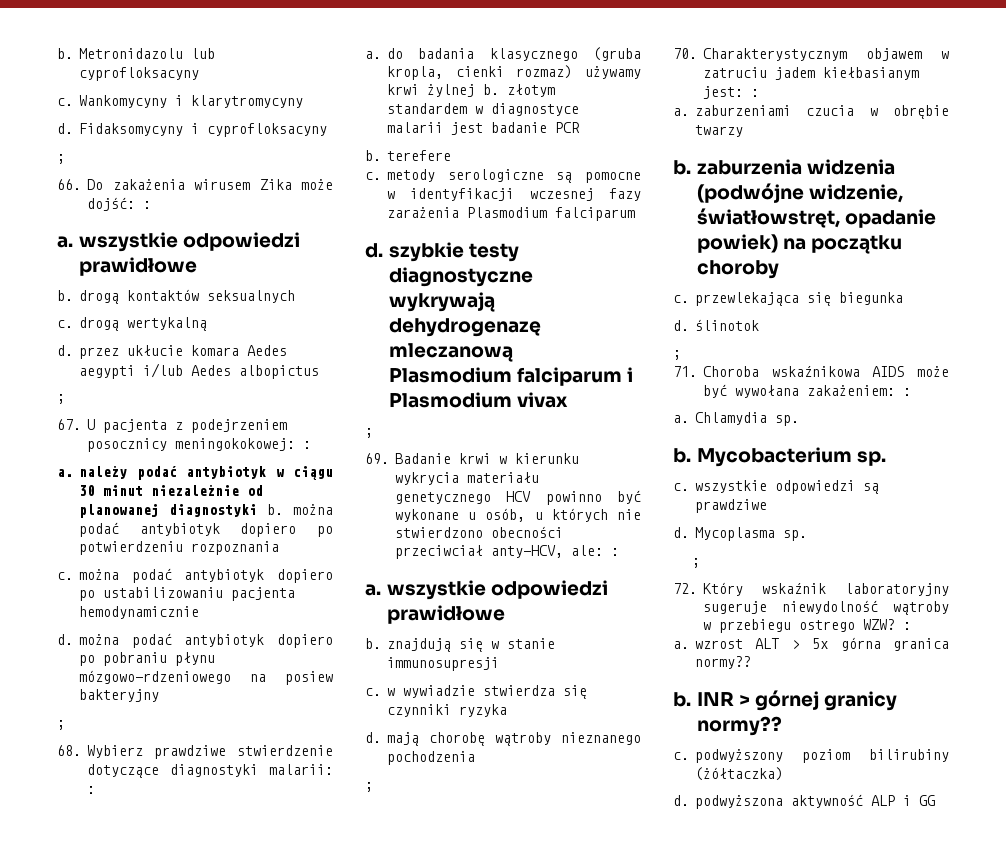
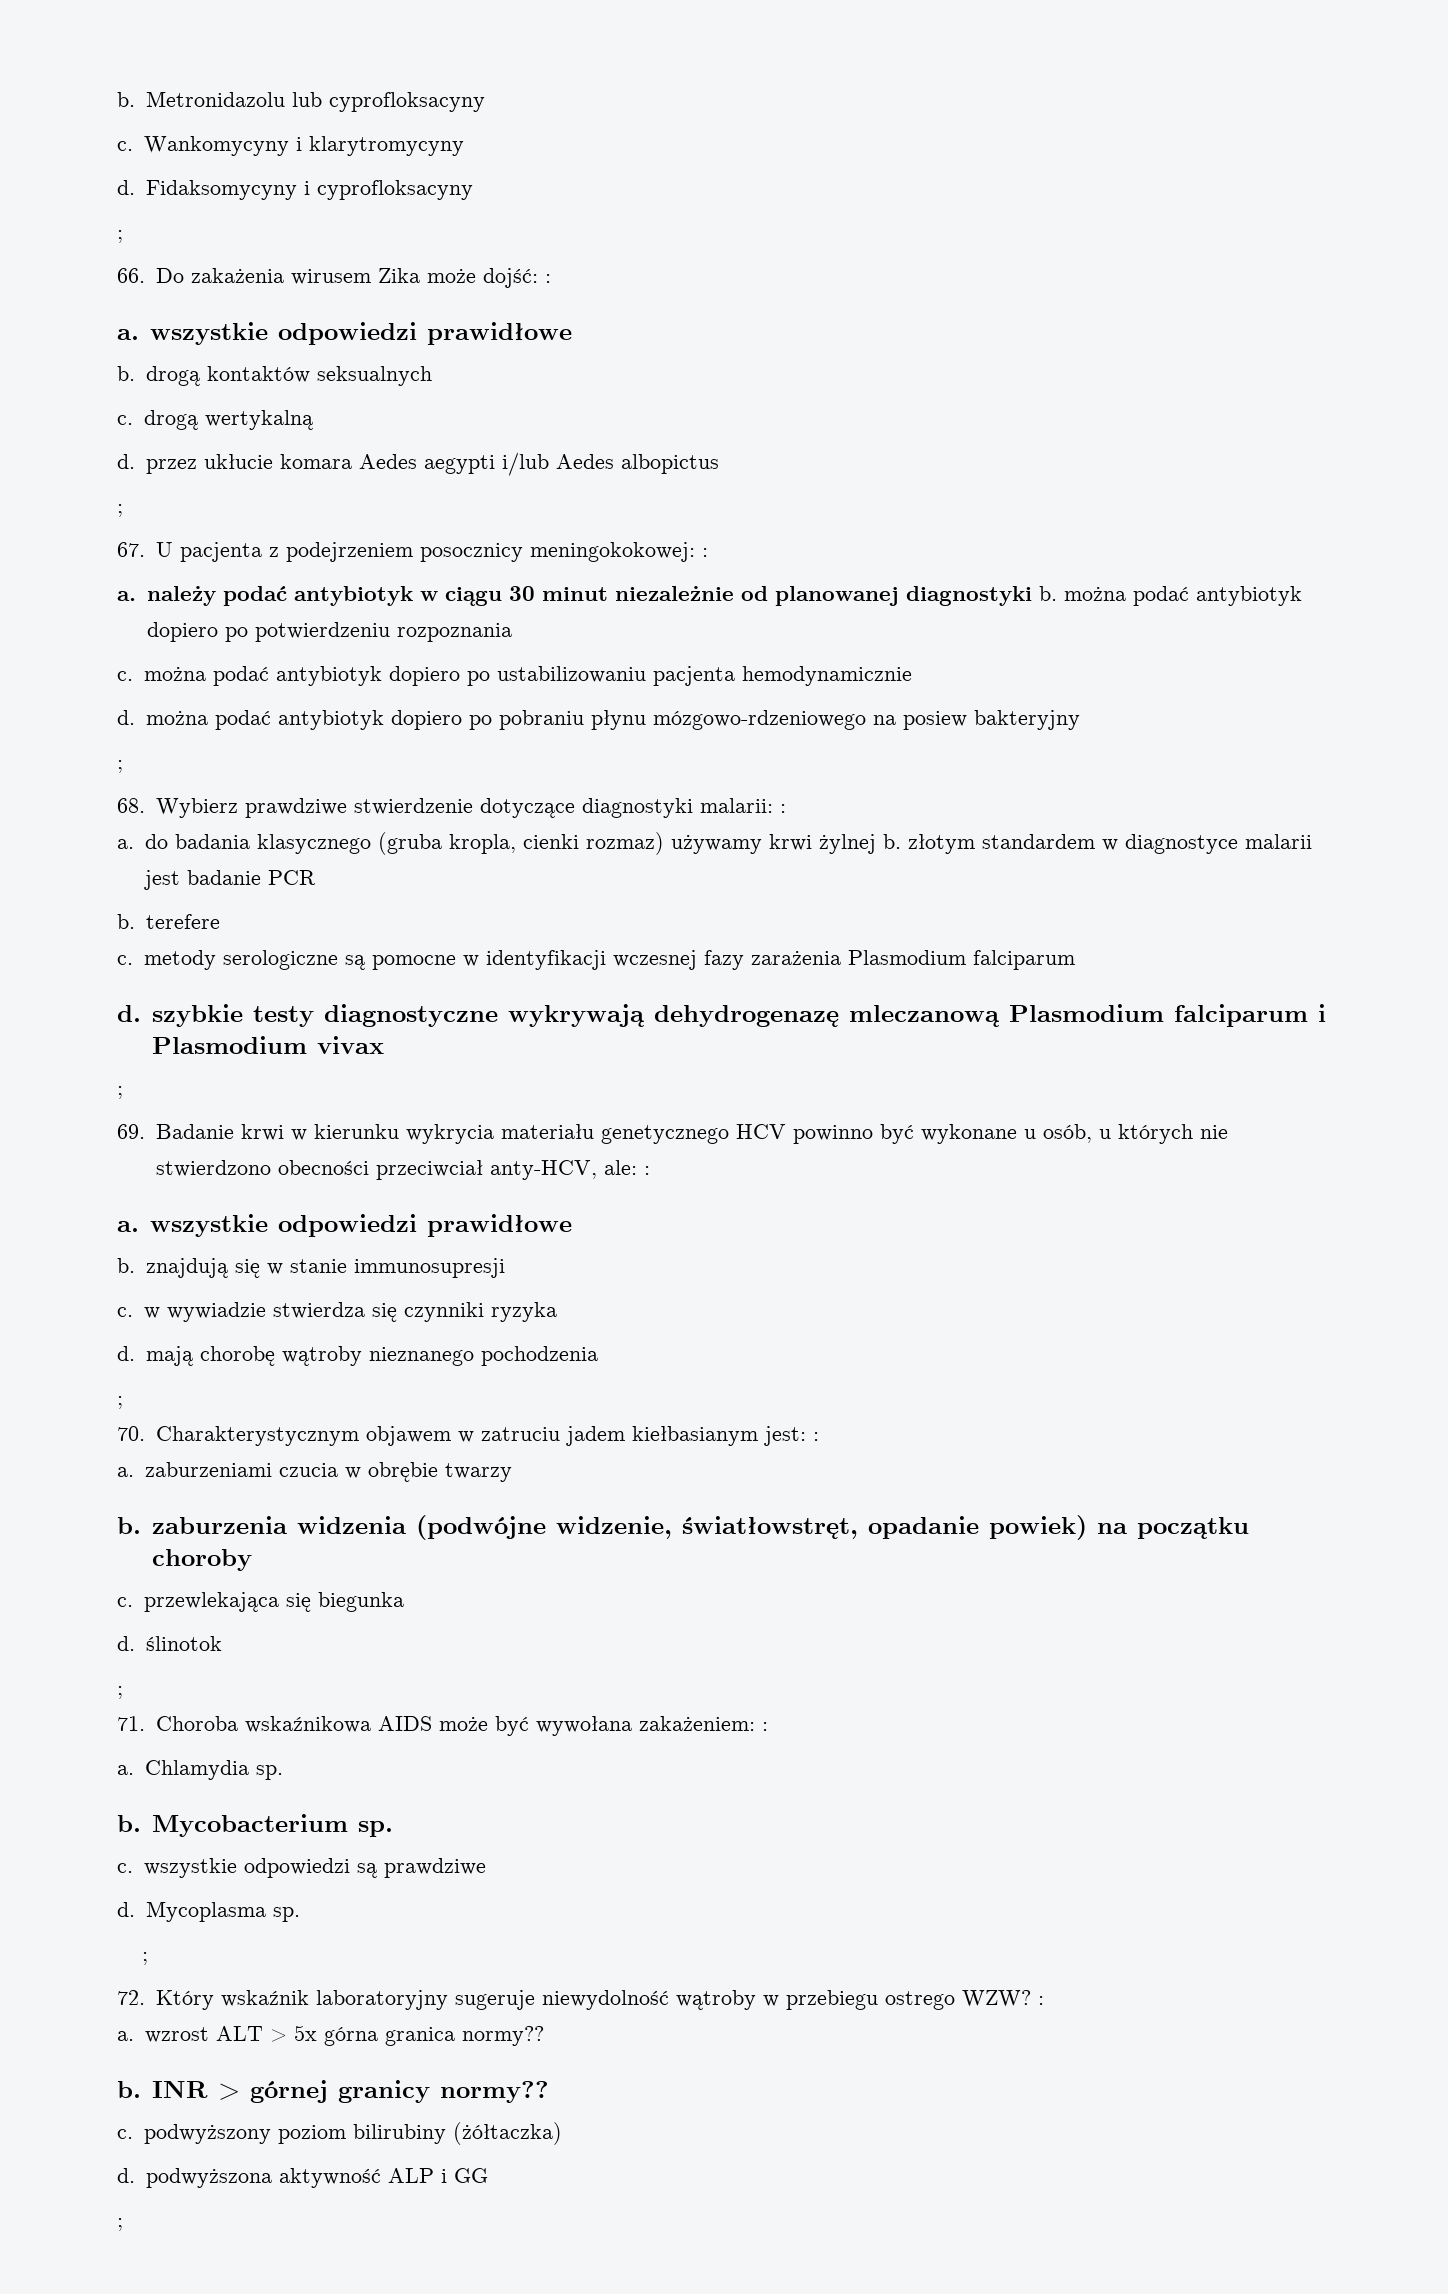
  d. podwyższona aktywność ALP i GG
+ ;

